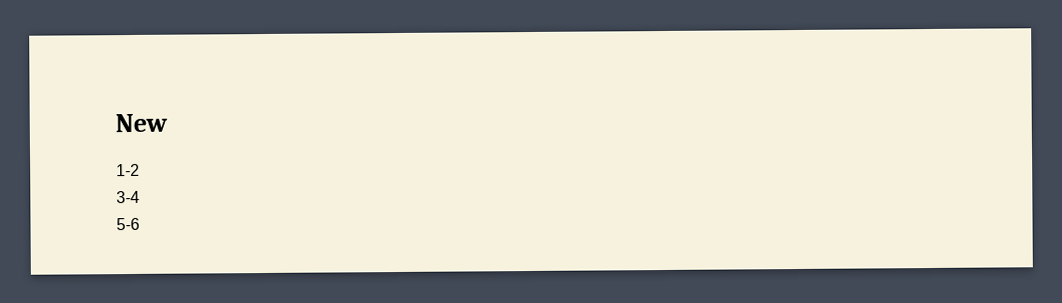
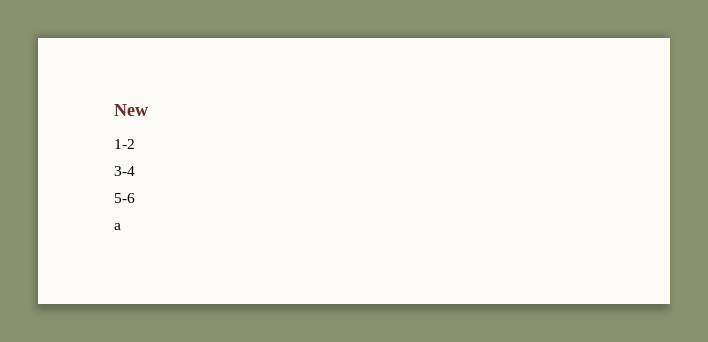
+ a

